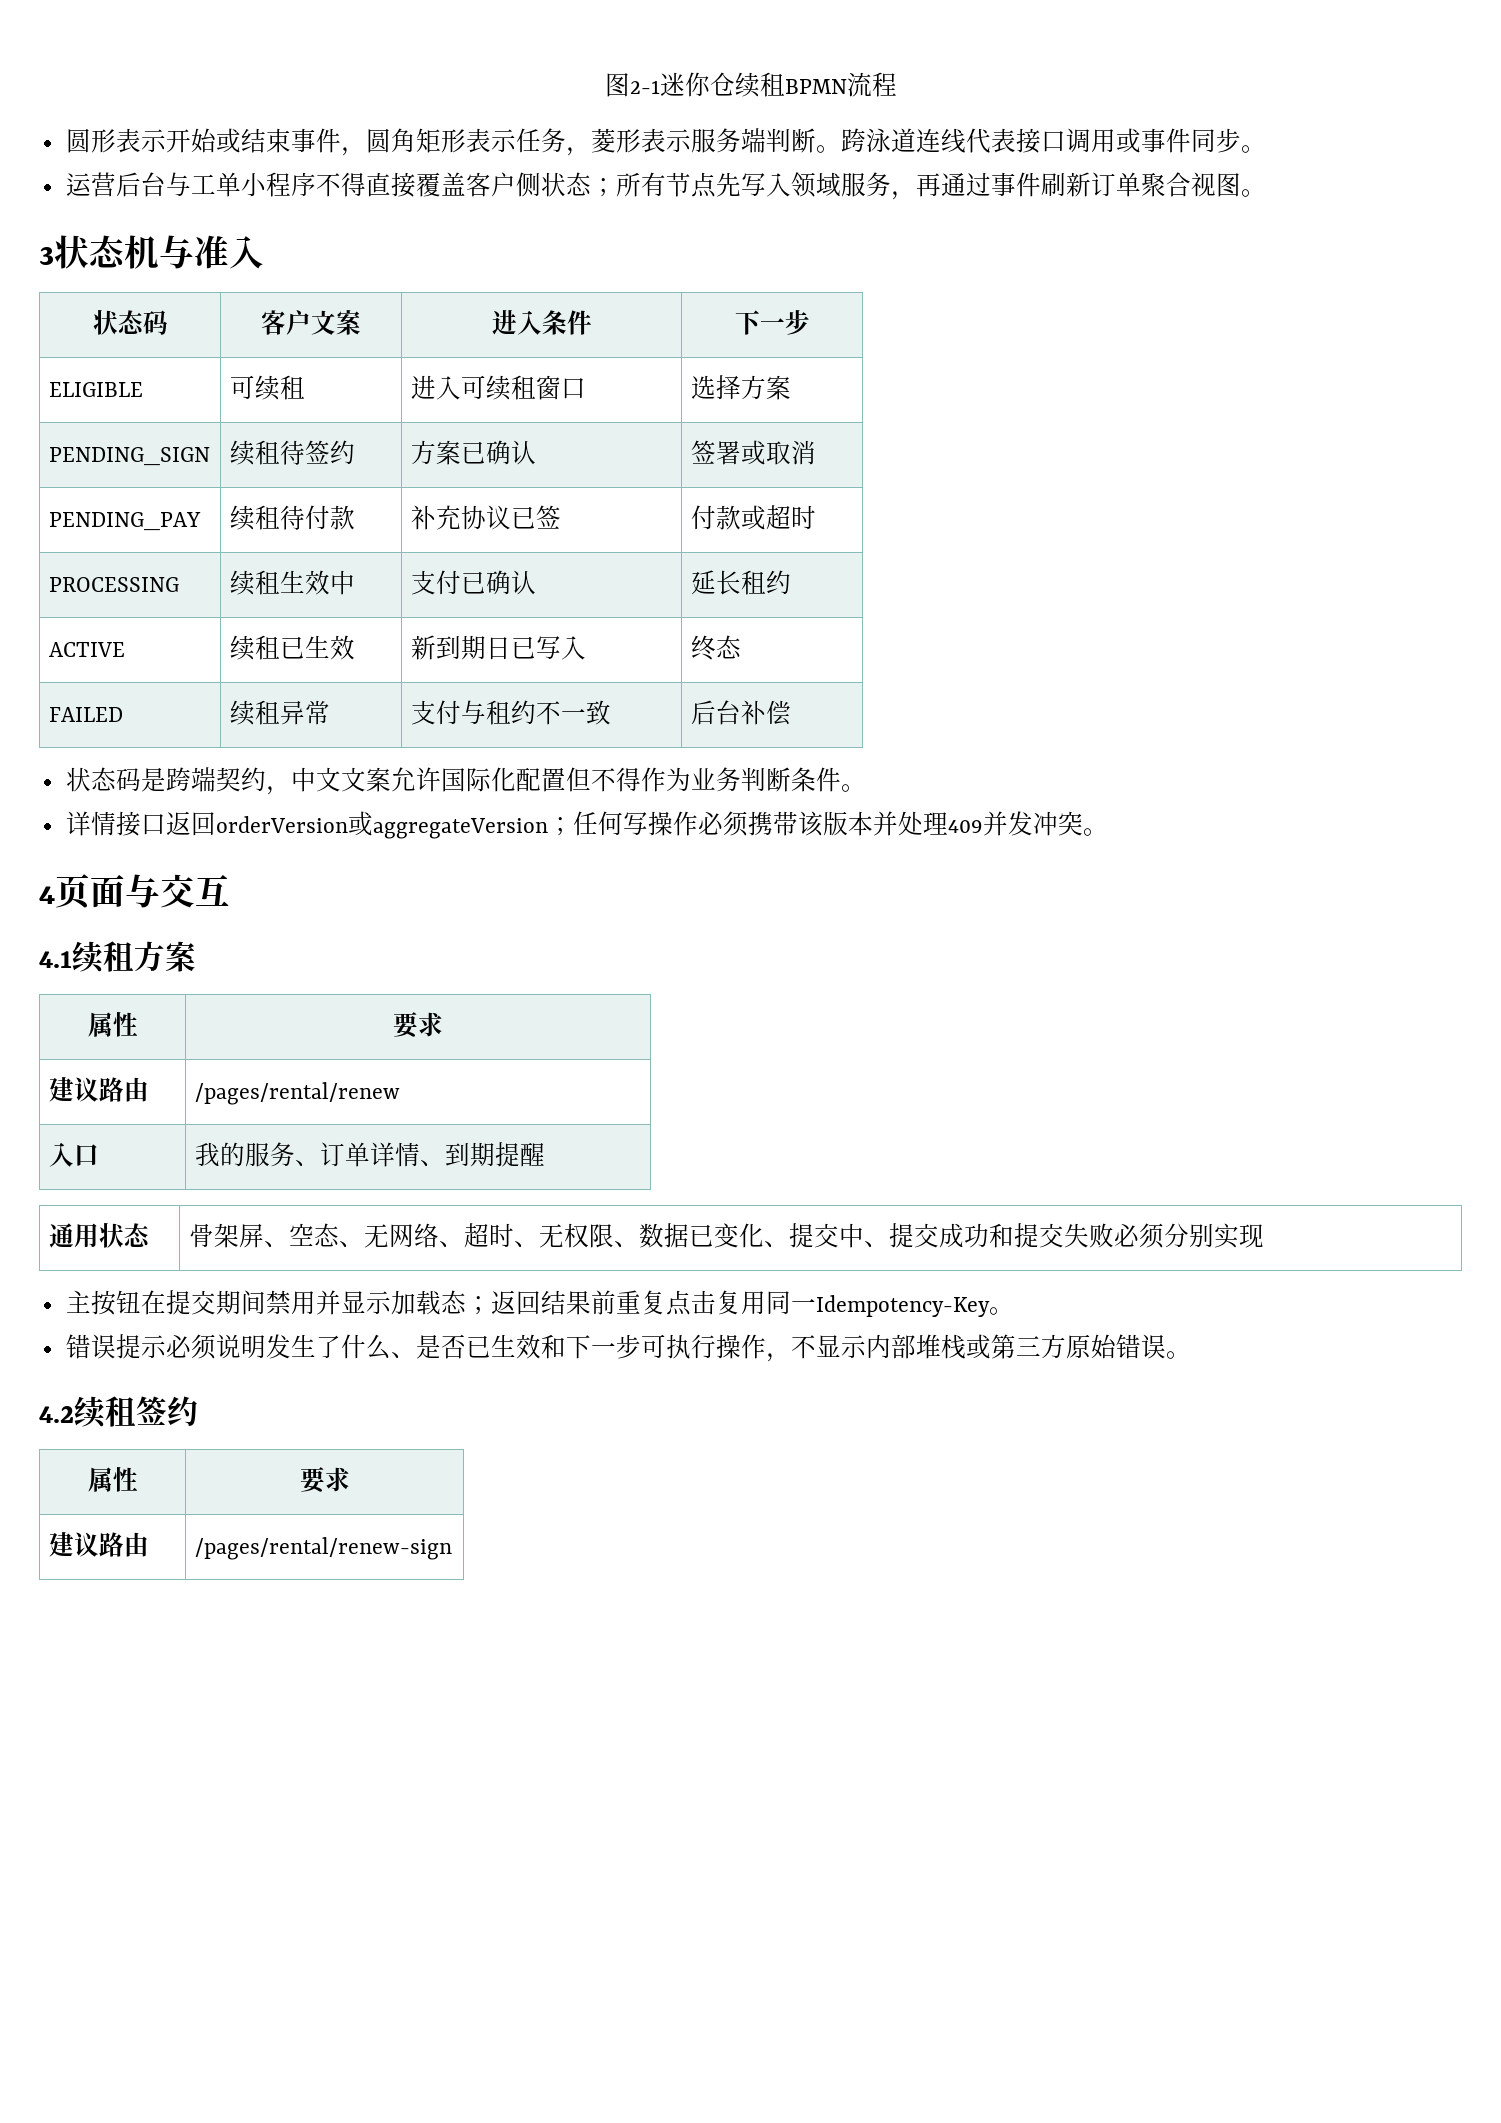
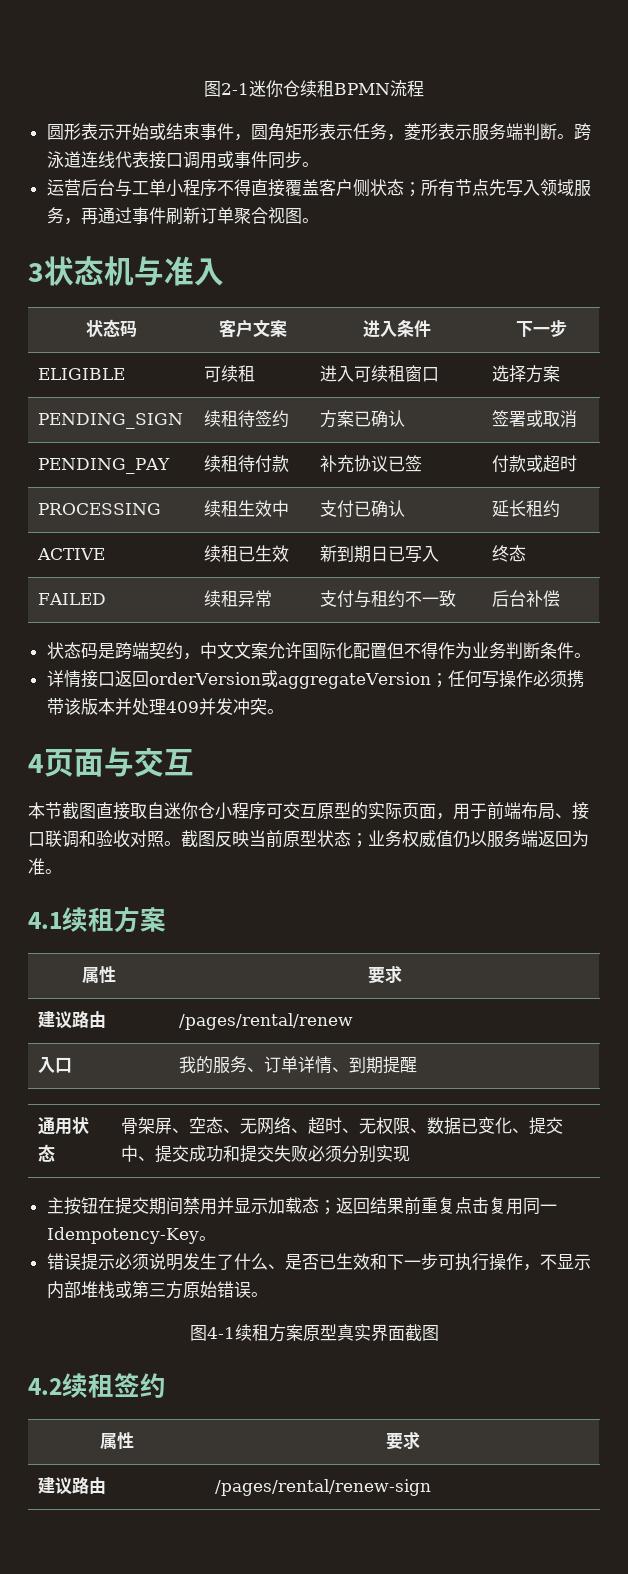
+ 本节截图直接取自迷你仓小程序可交互原型的实际页面，用于前端布局、接口联调和验收对照。截图反映当前原型状态；业务权威值仍以服务端返回为准。
+ 图4-1续租方案原型真实界面截图

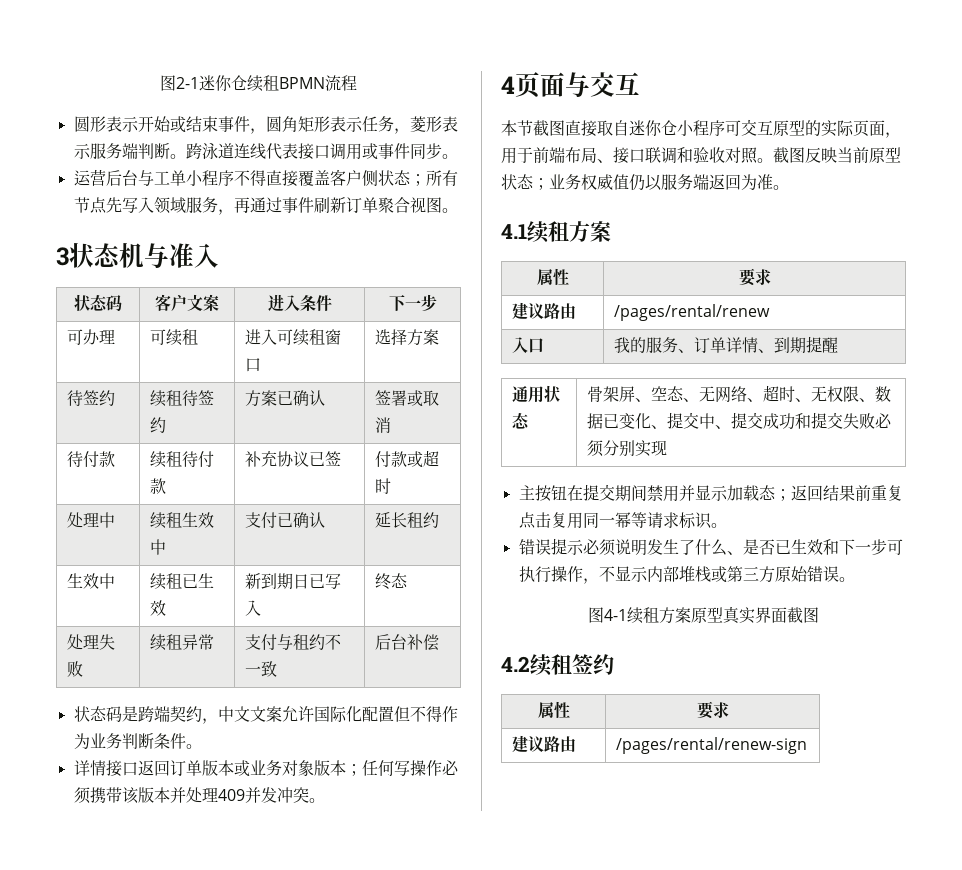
- ELIGIBLE | 可续租 | 进入可续租窗口 | 选择方案
+ 可办理 | 可续租 | 进入可续租窗口 | 选择方案
- PENDING_SIGN | 续租待签约 | 方案已确认 | 签署或取消
+ 待签约 | 续租待签约 | 方案已确认 | 签署或取消
- PENDING_PAY | 续租待付款 | 补充协议已签 | 付款或超时
+ 待付款 | 续租待付款 | 补充协议已签 | 付款或超时
- PROCESSING | 续租生效中 | 支付已确认 | 延长租约
+ 处理中 | 续租生效中 | 支付已确认 | 延长租约
- ACTIVE | 续租已生效 | 新到期日已写入 | 终态
+ 生效中 | 续租已生效 | 新到期日已写入 | 终态
- FAILED | 续租异常 | 支付与租约不一致 | 后台补偿
+ 处理失败 | 续租异常 | 支付与租约不一致 | 后台补偿
- 详情接口返回orderVersion或aggregateVersion；任何写操作必须携带该版本并处理409并发冲突。
+ 详情接口返回订单版本或业务对象版本；任何写操作必须携带该版本并处理409并发冲突。
- 主按钮在提交期间禁用并显示加载态；返回结果前重复点击复用同一Idempotency-Key。
+ 主按钮在提交期间禁用并显示加载态；返回结果前重复点击复用同一幂等请求标识。

